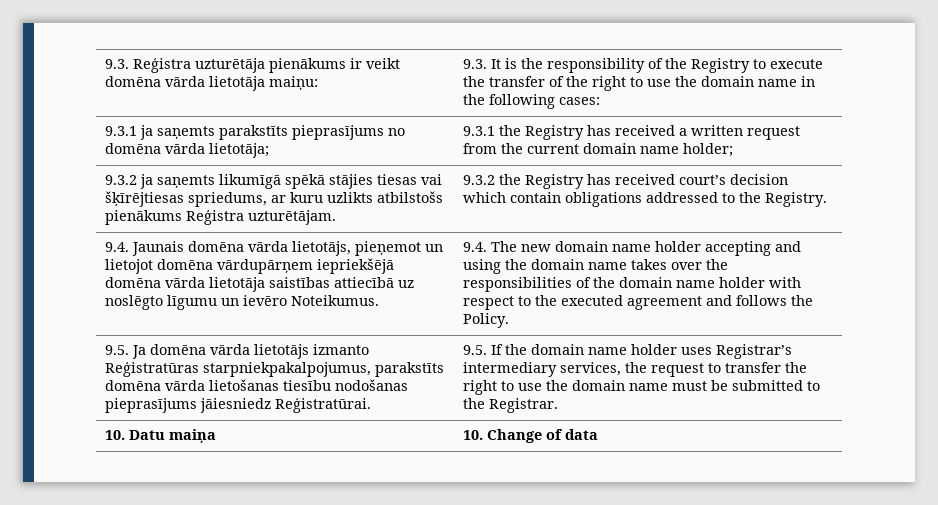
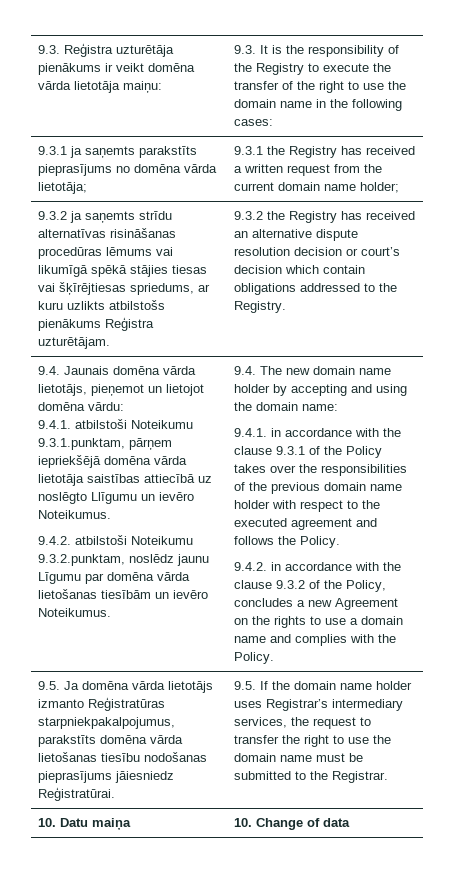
- 9.3.2 ja saņemts likumīgā spēkā stājies tiesas vai šķīrējtiesas spriedums, ar kuru uzlikts atbilstošs pienākums Reģistra uzturētājam.
+ 9.3.2 ja saņemts strīdu alternatīvas risināšanas procedūras lēmums vai likumīgā spēkā stājies tiesas vai šķīrējtiesas spriedums, ar kuru uzlikts atbilstošs pienākums Reģistra uzturētājam.
- 9.3.2 the Registry has received court’s decision which contain obligations addressed to the Registry.
+ 9.3.2 the Registry has received an alternative dispute resolution decision or court’s decision which contain obligations addressed to the Registry.
- 9.4. Jaunais domēna vārda lietotājs, pieņemot un lietojot domēna vārdupārņem iepriekšējā domēna vārda lietotāja saistības attiecībā uz noslēgto līgumu un ievēro Noteikumus.
+ 9.4. Jaunais domēna vārda lietotājs, pieņemot un lietojot domēna vārdu:
+ 9.4.1. atbilstoši Noteikumu 9.3.1.punktam, pārņem iepriekšējā domēna vārda lietotāja saistības attiecībā uz noslēgto Llīgumu un ievēro Noteikumus.
+ 9.4.2. atbilstoši Noteikumu 9.3.2.punktam, noslēdz jaunu Līgumu par domēna vārda lietošanas tiesībām un ievēro Noteikumus.
- 9.4. The new domain name holder accepting and using the domain name takes over the responsibilities of the domain name holder with respect to the executed agreement and follows the Policy.
+ 9.4. The new domain name holder by accepting and using the domain name:
+ 9.4.1. in accordance with the clause 9.3.1 of the Policy takes over the responsibilities of the previous domain name holder with respect to the executed agreement and follows the Policy.
+ 9.4.2. in accordance with the clause 9.3.2 of the Policy, concludes a new Agreement on the rights to use a domain name and complies with the Policy.

